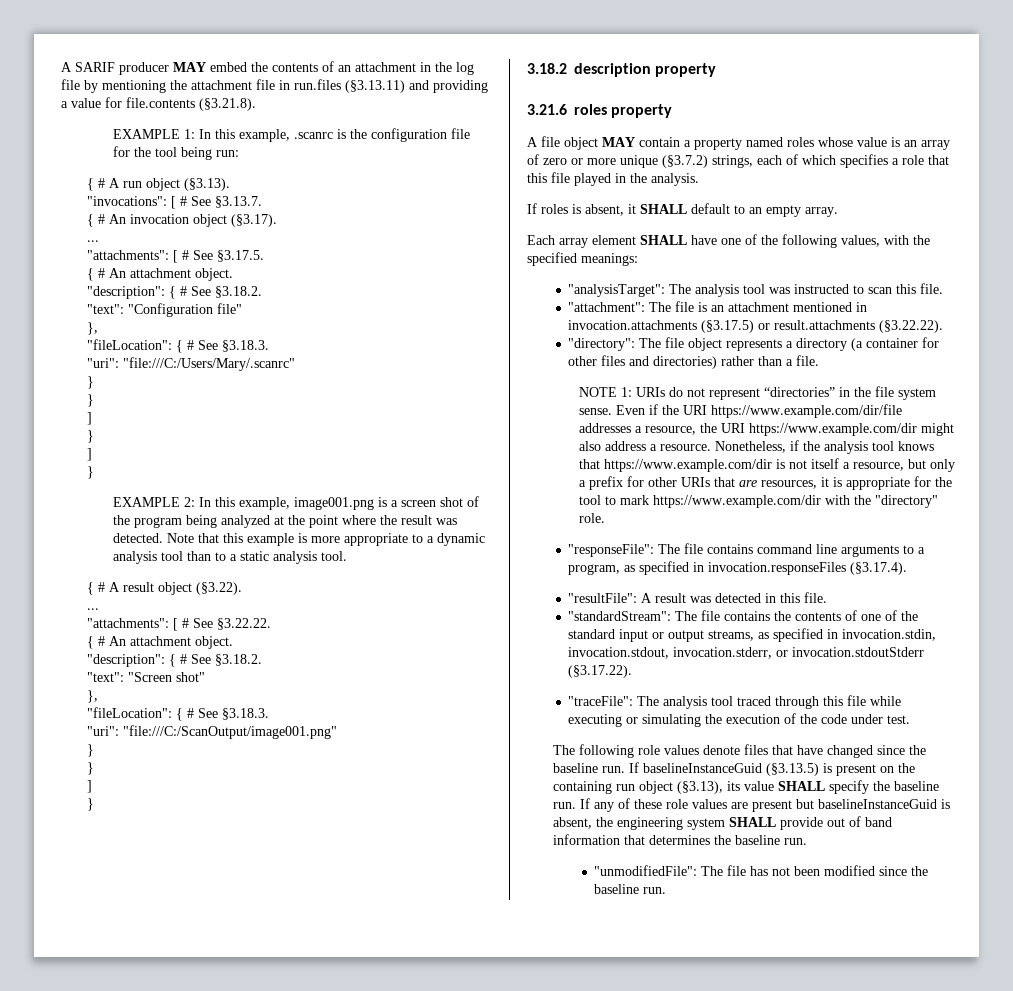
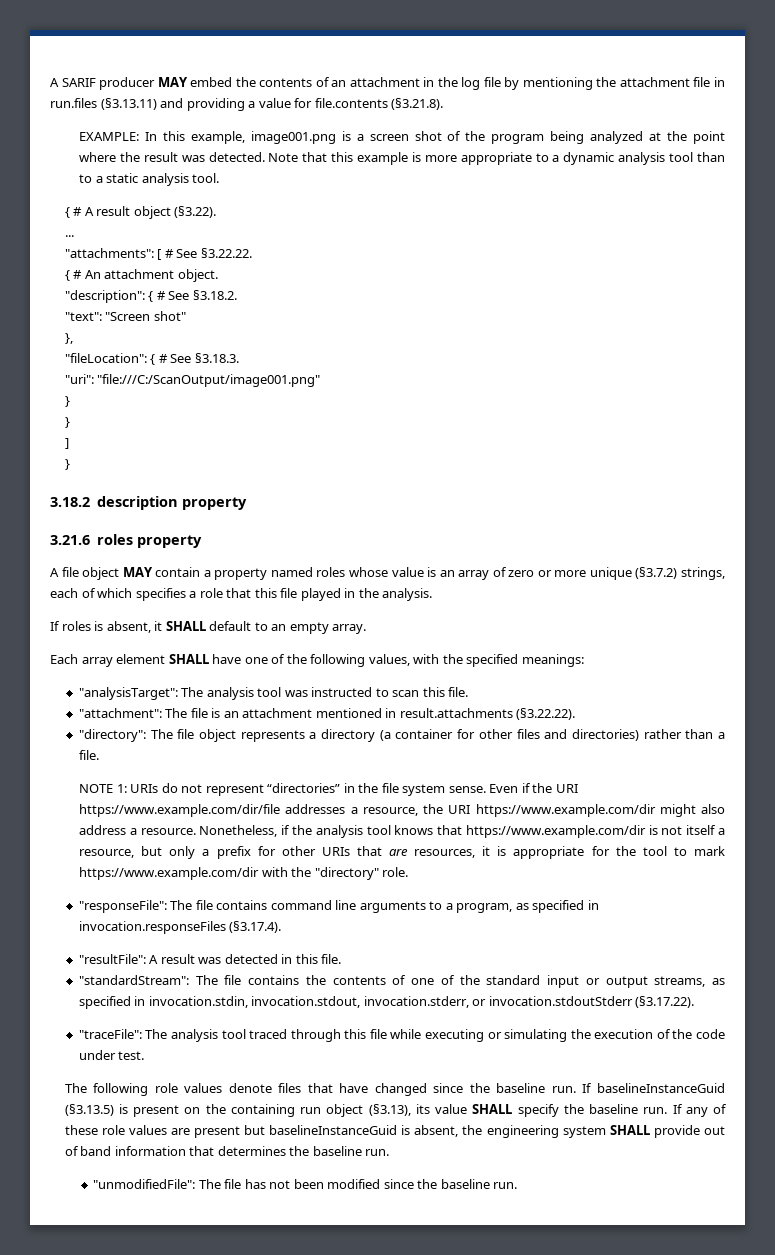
- EXAMPLE 1: In this example, .scanrc is the configuration file for the tool being run:
- { # A run object (§3.13).
- "invocations": [ # See §3.13.7.
- { # An invocation object (§3.17).
- ...
- "attachments": [ # See §3.17.5.
- { # An attachment object.
- "description": { # See §3.18.2.
- "text": "Configuration file"
- },
- "fileLocation": { # See §3.18.3.
- "uri": "file:///C:/Users/Mary/.scanrc"
- }
- }
- ]
- }
- ]
- }
- EXAMPLE 2: In this example, image001.png is a screen shot of the program being analyzed at the point where the result was detected.
+ EXAMPLE: In this example, image001.png is a screen shot of the program being analyzed at the point where the result was detected.
- "attachment": The file is an attachment mentioned in invocation.attachments (§3.17.5) or result.attachments (§3.22.22).
+ "attachment": The file is an attachment mentioned in result.attachments (§3.22.22).

